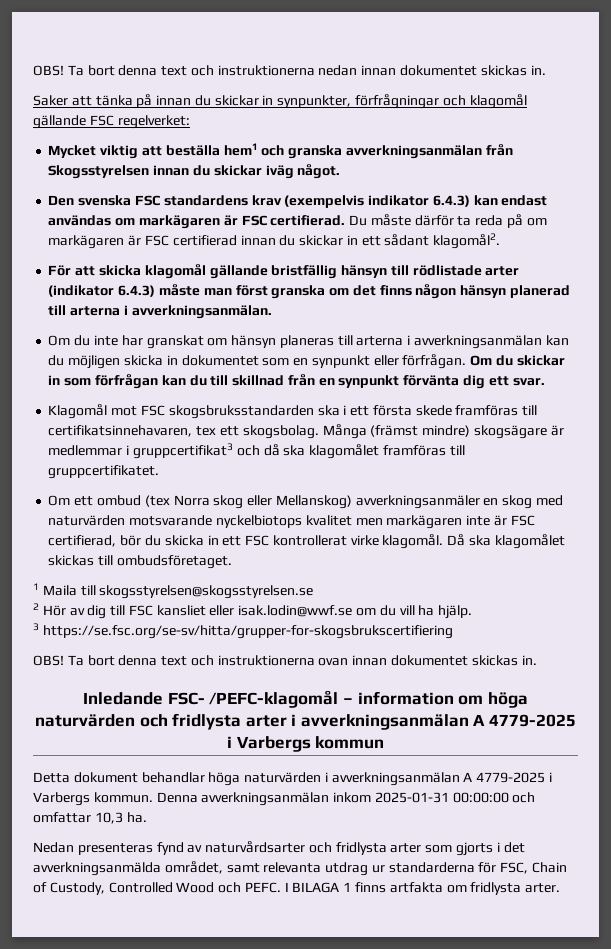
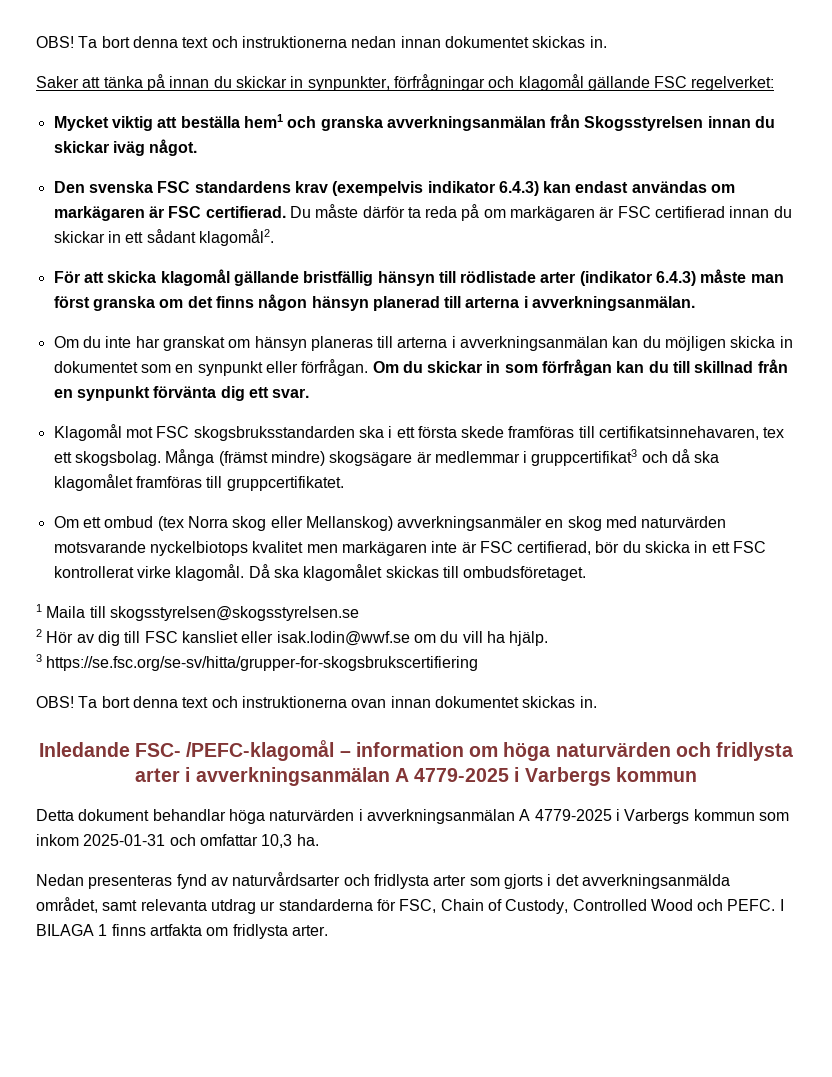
- Detta dokument behandlar höga naturvärden i avverkningsanmälan A 4779-2025 i Varbergs kommun. Denna avverkningsanmälan inkom 2025-01-31 00:00:00 och omfattar 10,3 ha.
+ Detta dokument behandlar höga naturvärden i avverkningsanmälan A 4779-2025 i Varbergs kommun som inkom 2025-01-31 och omfattar 10,3 ha.

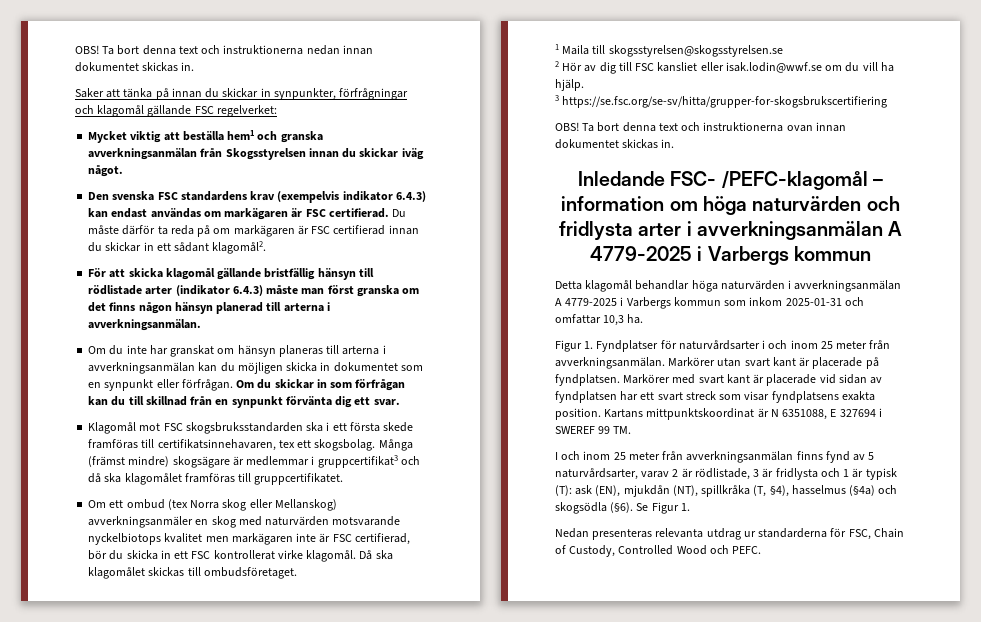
- Detta dokument behandlar höga naturvärden i avverkningsanmälan A 4779-2025 i Varbergs kommun som inkom 2025-01-31 och omfattar 10,3 ha.
+ Detta klagomål behandlar höga naturvärden i avverkningsanmälan A 4779-2025 i Varbergs kommun som inkom 2025-01-31 och omfattar 10,3 ha.
- Nedan presenteras fynd av naturvårdsarter och fridlysta arter som gjorts i det avverkningsanmälda området, samt relevanta utdrag ur standarderna för FSC, Chain of Custody, Controlled Wood och PEFC. I BILAGA 1 finns artfakta om fridlysta arter.
+ Figur 1. Fyndplatser för naturvårdsarter i och inom 25 meter från avverkningsanmälan. Markörer utan svart kant är placerade på fyndplatsen. Markörer med svart kant är placerade vid sidan av fyndplatsen har ett svart streck som visar fyndplatsens exakta position. Kartans mittpunktskoordinat är N 6351088, E 327694 i SWEREF 99 TM.
+ I och inom 25 meter från avverkningsanmälan finns fynd av 5 naturvårdsarter, varav 2 är rödlistade, 3 är fridlysta och 1 är typisk (T): ask (EN), mjukdån (NT), spillkråka (T, §4), hasselmus (§4a) och skogsödla (§6). Se Figur 1.
+ Nedan presenteras relevanta utdrag ur standarderna för FSC, Chain of Custody, Controlled Wood och PEFC.

